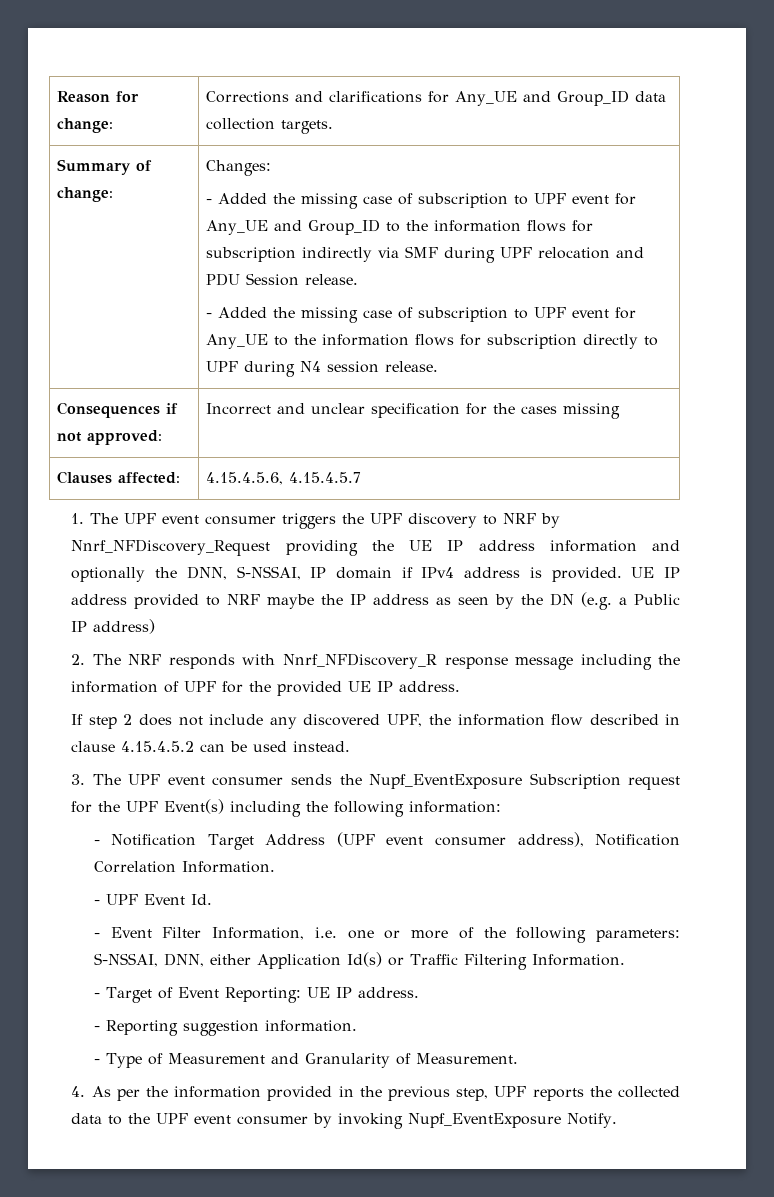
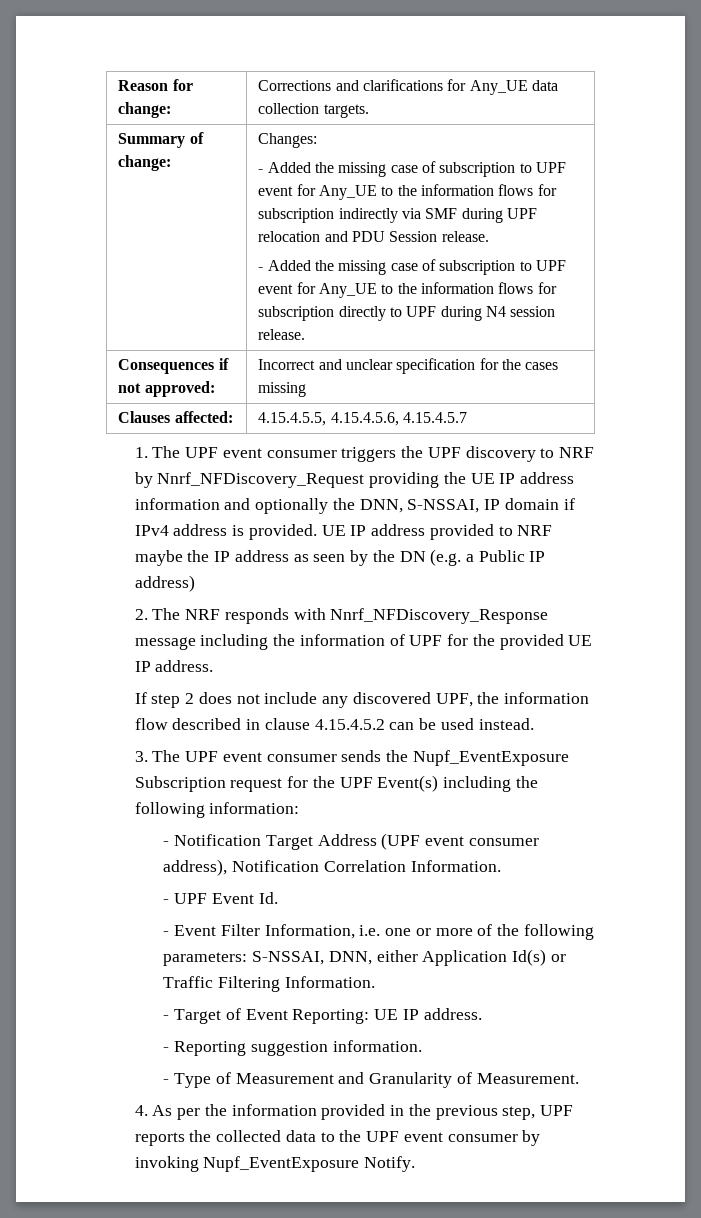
- Reason for change: | Corrections and clarifications for Any_UE and Group_ID data collection targets.
+ Reason for change: | Corrections and clarifications for Any_UE data collection targets.
- - Added the missing case of subscription to UPF event for Any_UE and Group_ID to the information flows for subscription indirectly via SMF during UPF relocation and PDU Session release.
+ - Added the missing case of subscription to UPF event for Any_UE to the information flows for subscription indirectly via SMF during UPF relocation and PDU Session release.
- Clauses affected: | 4.15.4.5.6, 4.15.4.5.7
+ Clauses affected: | 4.15.4.5.5, 4.15.4.5.6, 4.15.4.5.7
- 2. The NRF responds with Nnrf_NFDiscovery_R response message including the information of UPF for the provided UE IP address.
+ 2. The NRF responds with Nnrf_NFDiscovery_Response message including the information of UPF for the provided UE IP address.

